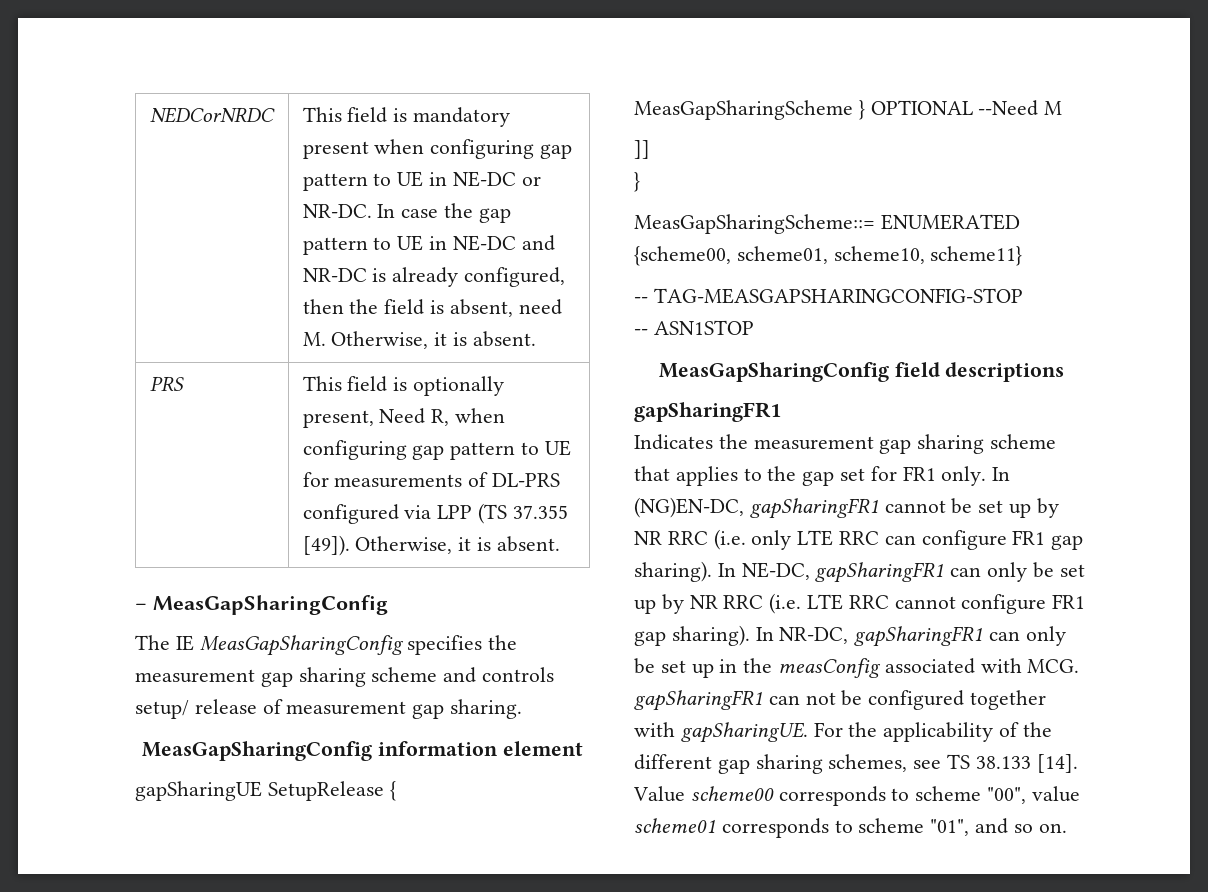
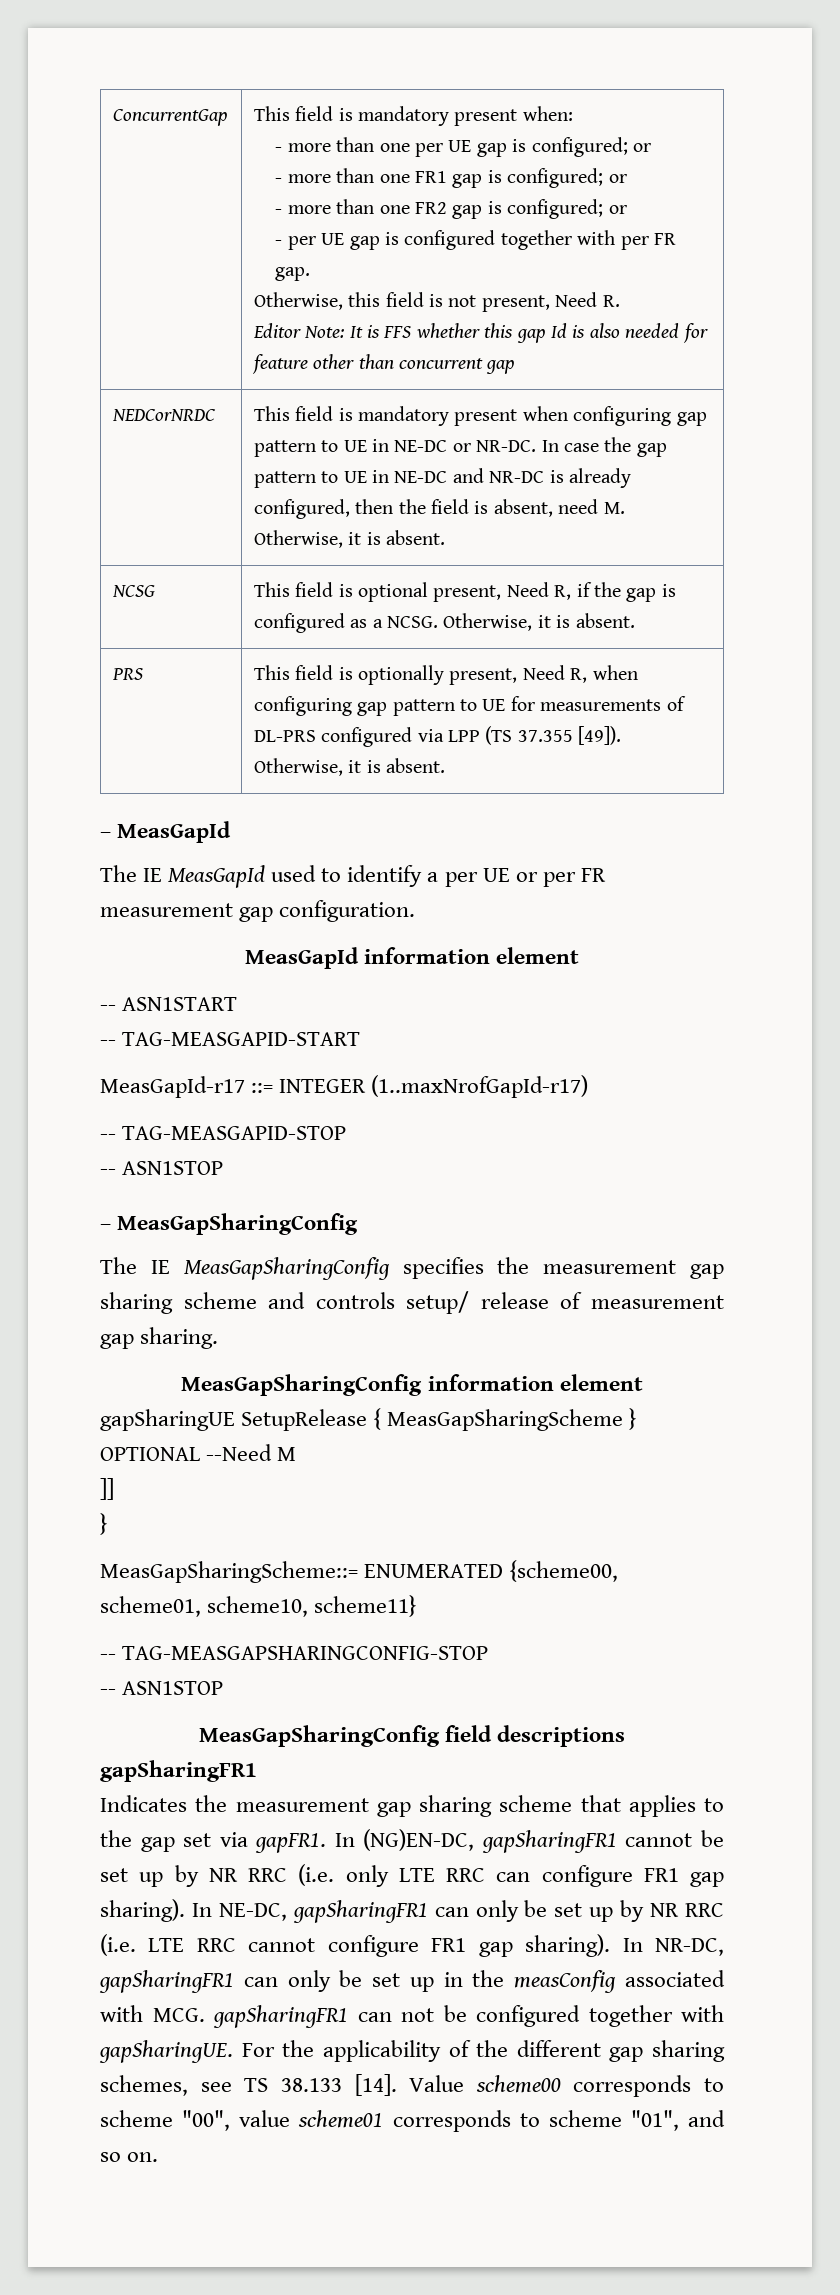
+ ConcurrentGap | This field is mandatory present when:
+ - more than one per UE gap is configured; or
+ - more than one FR1 gap is configured; or
+ - more than one FR2 gap is configured; or
+ - per UE gap is configured together with per FR gap.
+ Otherwise, this field is not present, Need R.
+ Editor Note: It is FFS whether this gap Id is also needed for feature other than concurrent gap
+ NCSG | This field is optional present, Need R, if the gap is configured as a NCSG. Otherwise, it is absent.
+ – MeasGapId
+ The IE MeasGapId used to identify a per UE or per FR measurement gap configuration.
+ MeasGapId information element
+ -- ASN1START
+ -- TAG-MEASGAPID-START
+ MeasGapId-r17 ::= INTEGER (1..maxNrofGapId-r17)
+ -- TAG-MEASGAPID-STOP
+ -- ASN1STOP
- Indicates the measurement gap sharing scheme that applies to the gap set for FR1 only.
+ Indicates the measurement gap sharing scheme that applies to the gap set via gapFR1.

